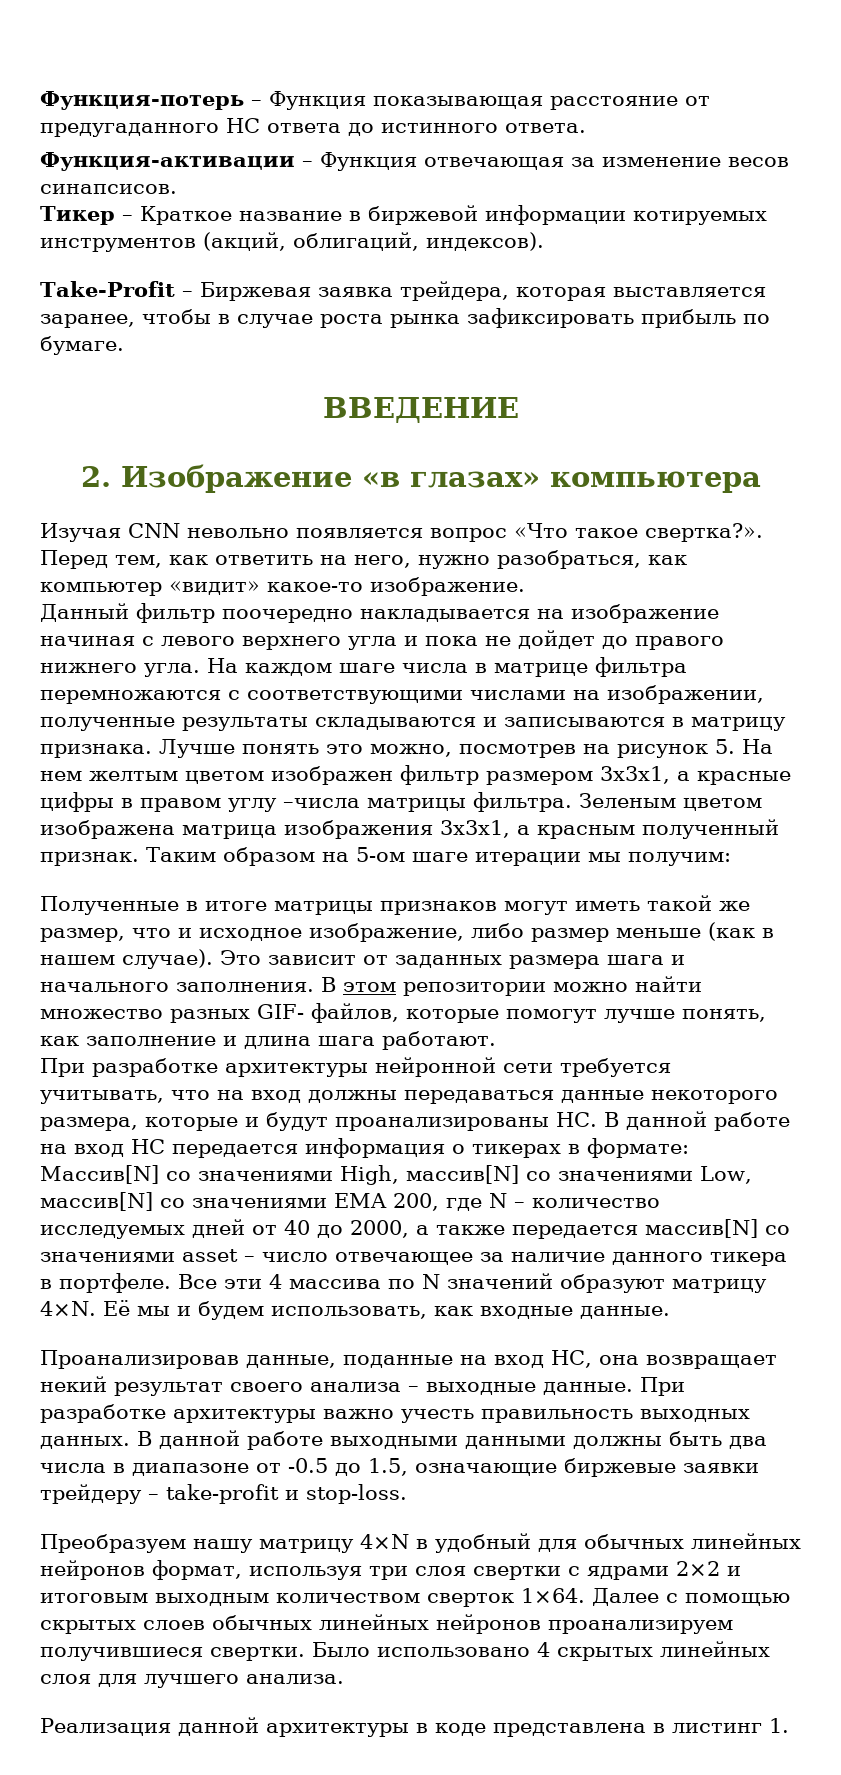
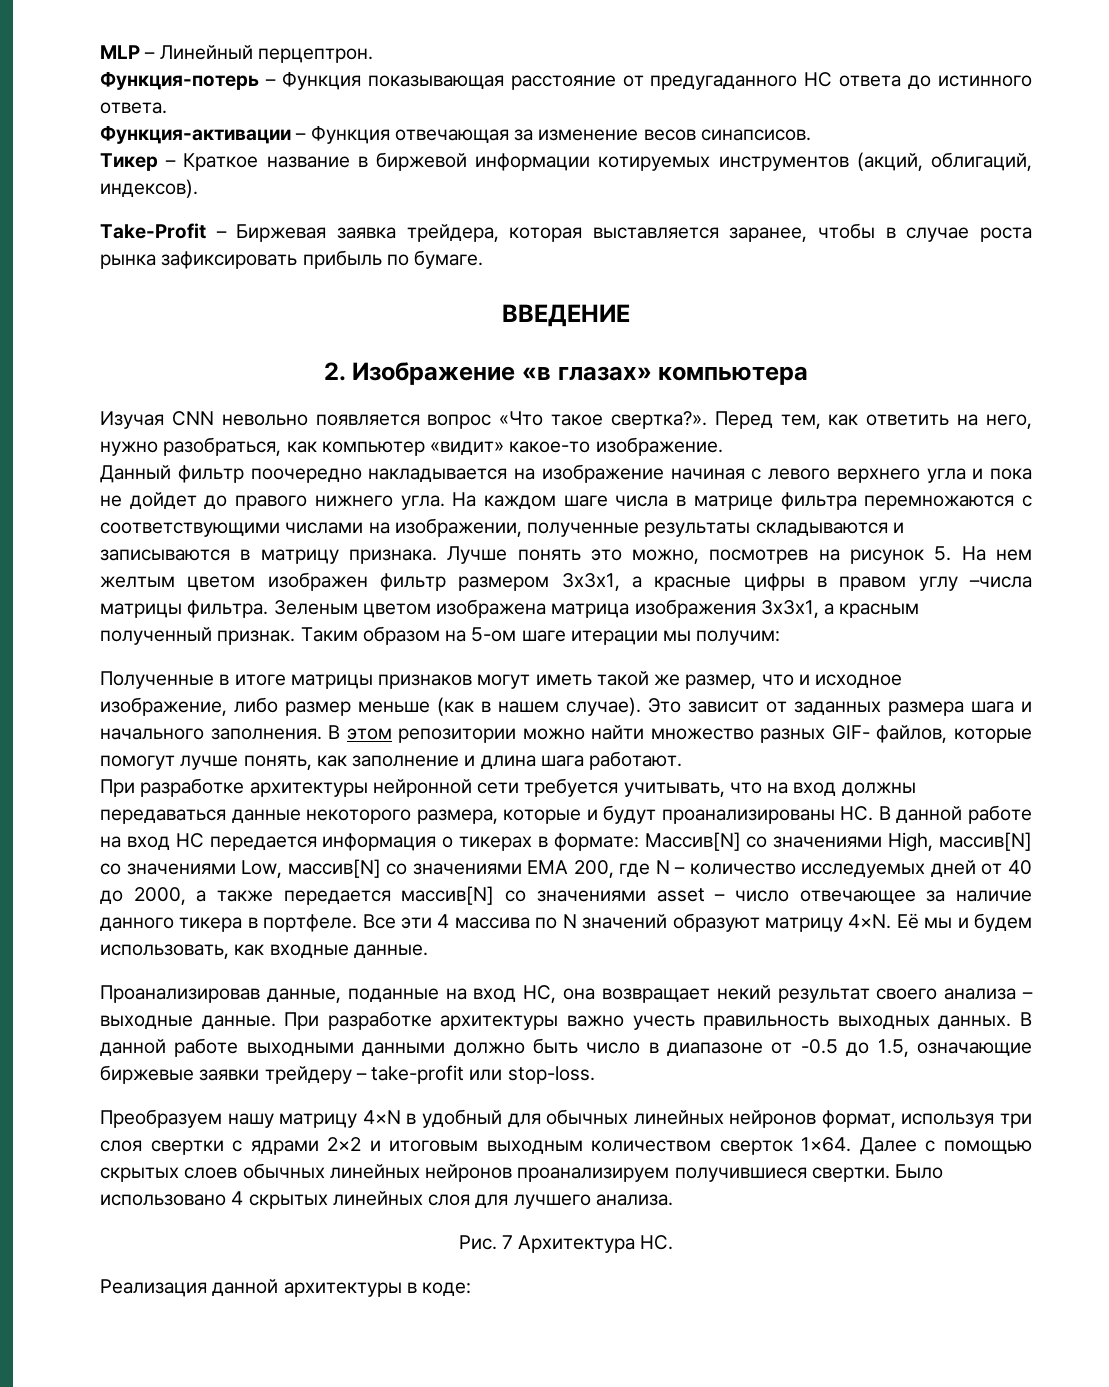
+ MLP – Линейный перцептрон.
- В данной работе выходными данными должны быть два числа в диапазоне от -0.5 до 1.5, означающие биржевые заявки трейдеру – take-profit и stop-loss.
+ В данной работе выходными данными должно быть число в диапазоне от -0.5 до 1.5, означающие биржевые заявки трейдеру – take-profit или stop-loss.
+ Рис. 7 Архитектура НС.
- Реализация данной архитектуры в коде представлена в листинг 1.
+ Реализация данной архитектуры в коде:

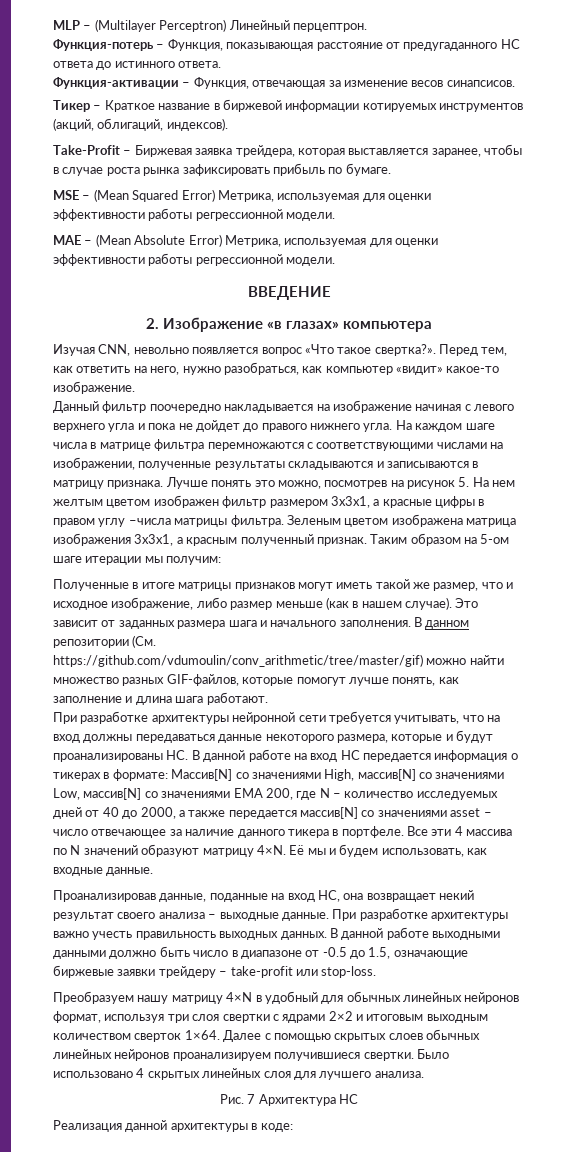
- MLP – Линейный перцептрон.
+ MLP – (Multilayer Perceptron) Линейный перцептрон.
- Функция-потерь – Функция показывающая расстояние от предугаданного НС ответа до истинного ответа.
+ Функция-потерь – Функция, показывающая расстояние от предугаданного НС ответа до истинного ответа.
- Функция-активации – Функция отвечающая за изменение весов синапсисов.
+ Функция-активации – Функция, отвечающая за изменение весов синапсисов.
+ MSE – (Mean Squared Error) Метрика, используемая для оценки эффективности работы регрессионной модели.
+ MAE – (Mean Absolute Error) Метрика, используемая для оценки эффективности работы регрессионной модели.
- Изучая CNN невольно появляется вопрос «Что такое свертка?».
+ Изучая CNN, невольно появляется вопрос «Что такое свертка?».
- В этом репозитории можно найти множество разных GIF- файлов, которые помогут лучше понять, как заполнение и длина шага работают.
+ В данном репозитории (См. https://github.com/vdumoulin/conv_arithmetic/tree/master/gif) можно найти множество разных GIF-файлов, которые помогут лучше понять, как заполнение и длина шага работают.
- Рис. 7 Архитектура НС.
+ Рис. 7 Архитектура НС

